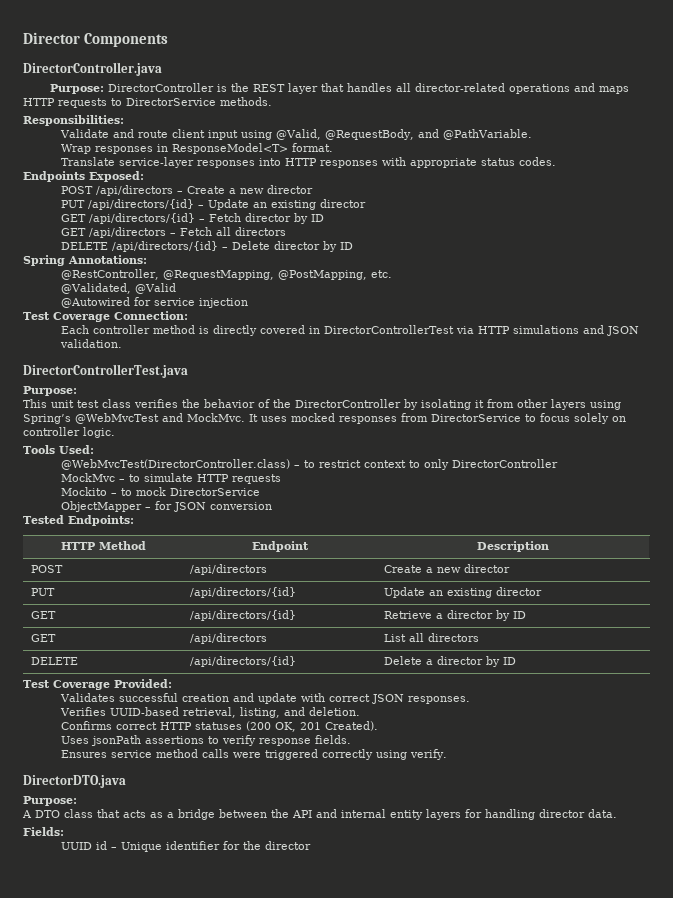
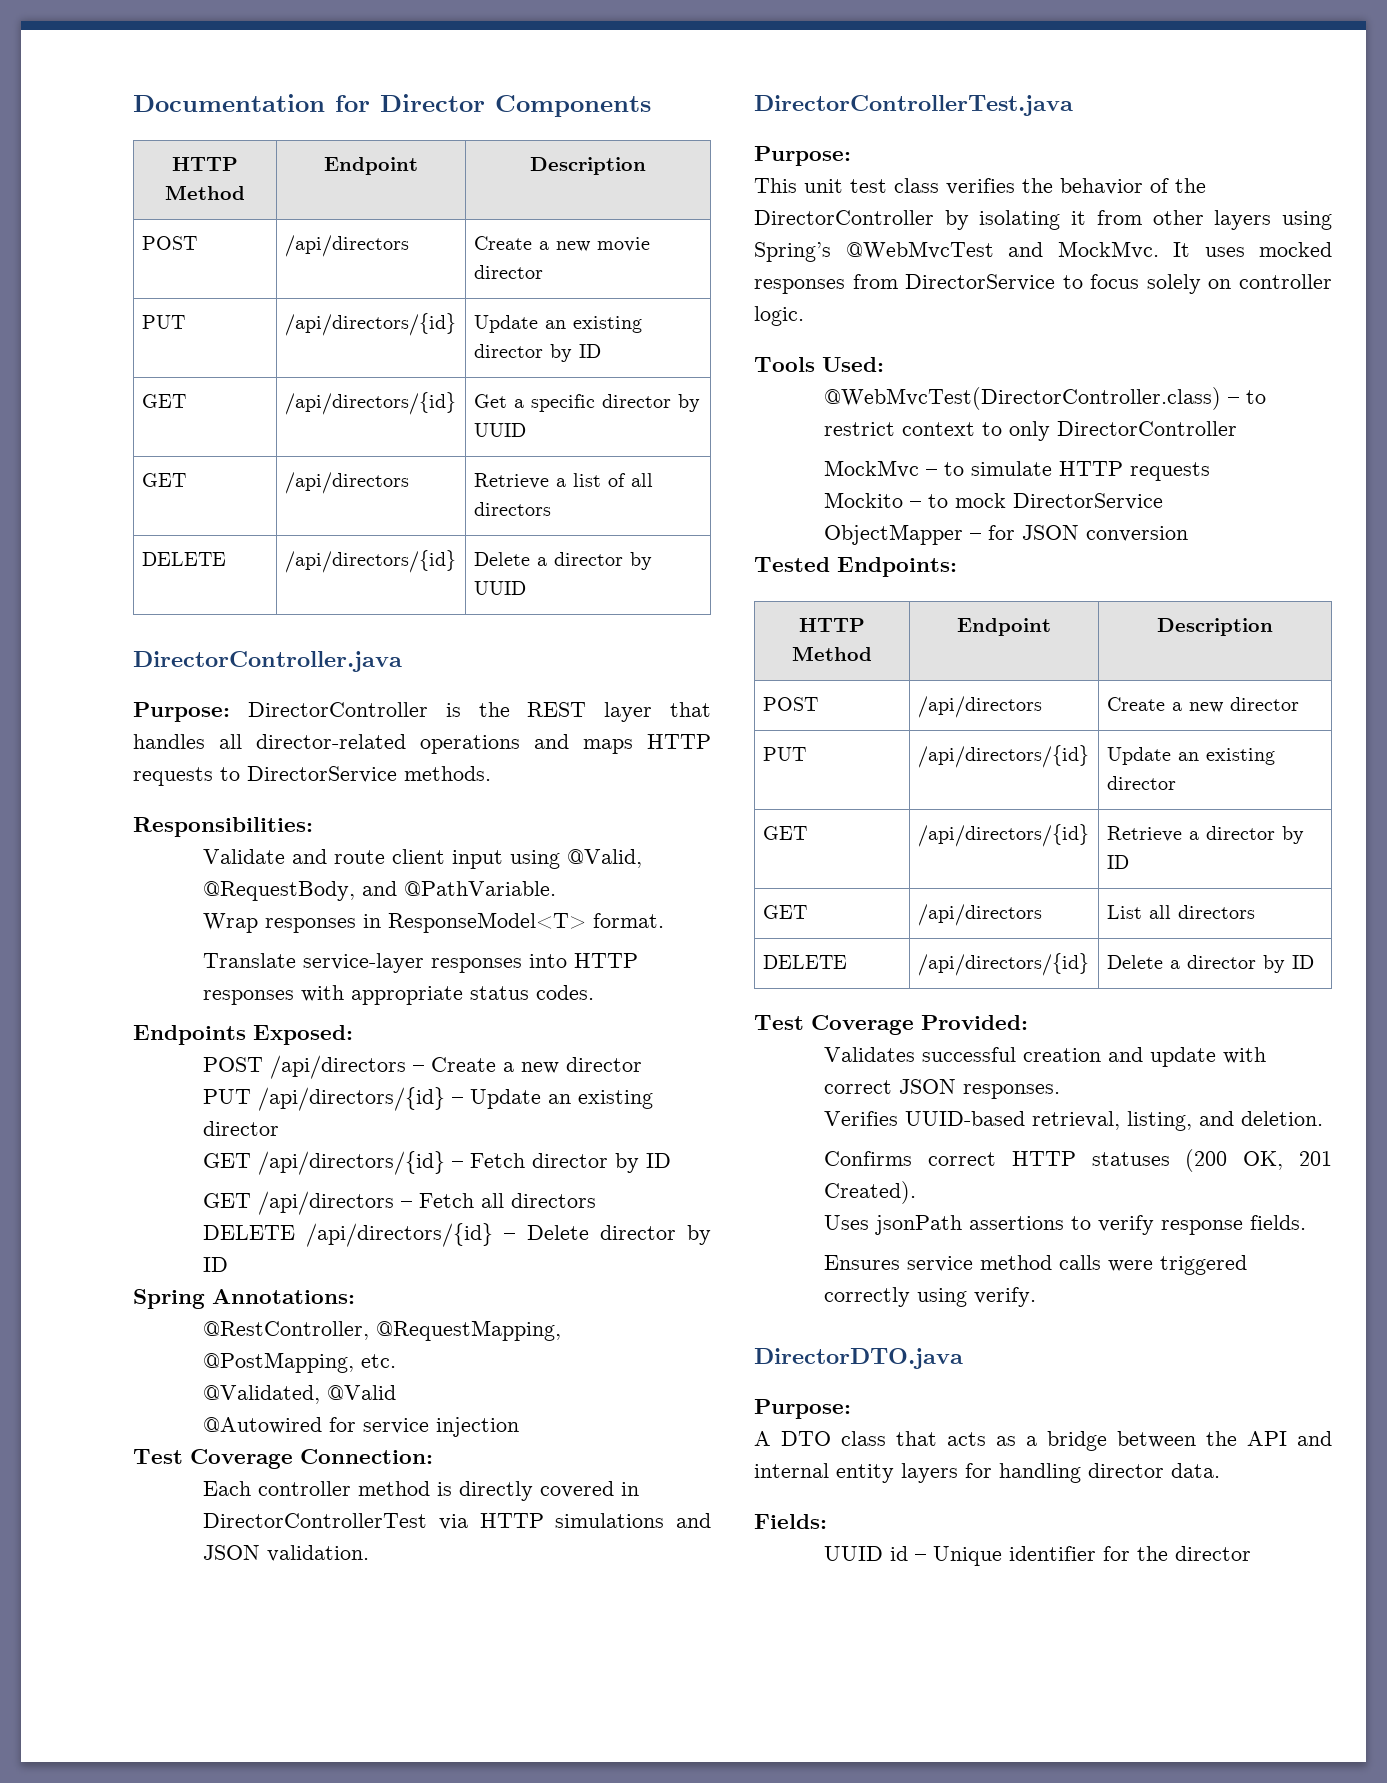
- Director Components
+ Documentation for Director Components
+ HTTP Method | Endpoint | Description
+ POST | /api/directors | Create a new movie director
+ PUT | /api/directors/{id} | Update an existing director by ID
+ GET | /api/directors/{id} | Get a specific director by UUID
+ GET | /api/directors | Retrieve a list of all directors
+ DELETE | /api/directors/{id} | Delete a director by UUID

